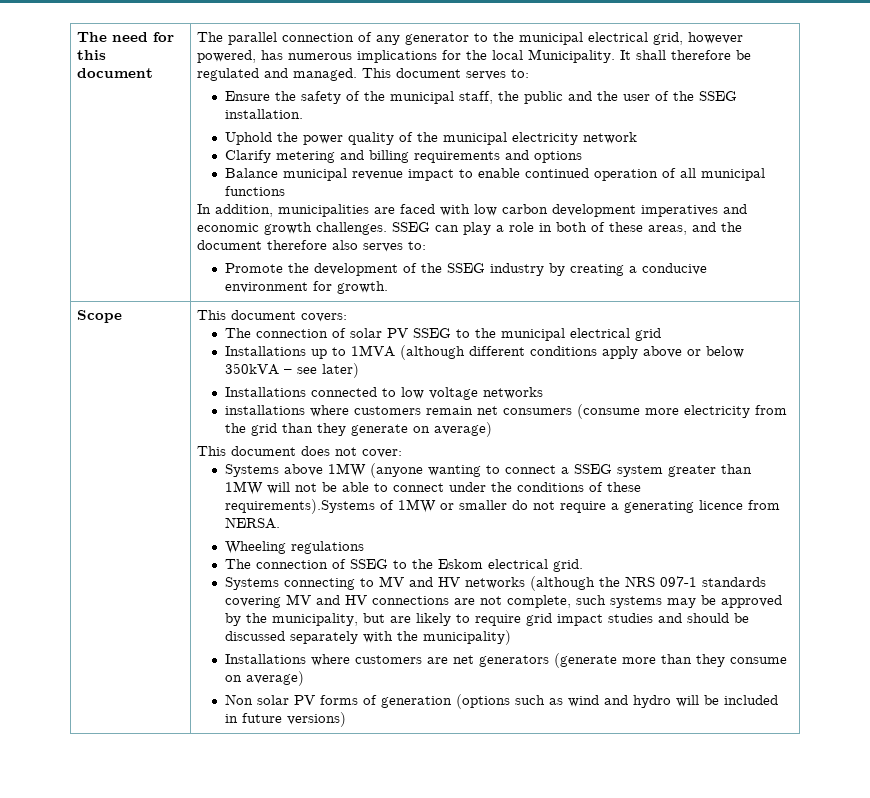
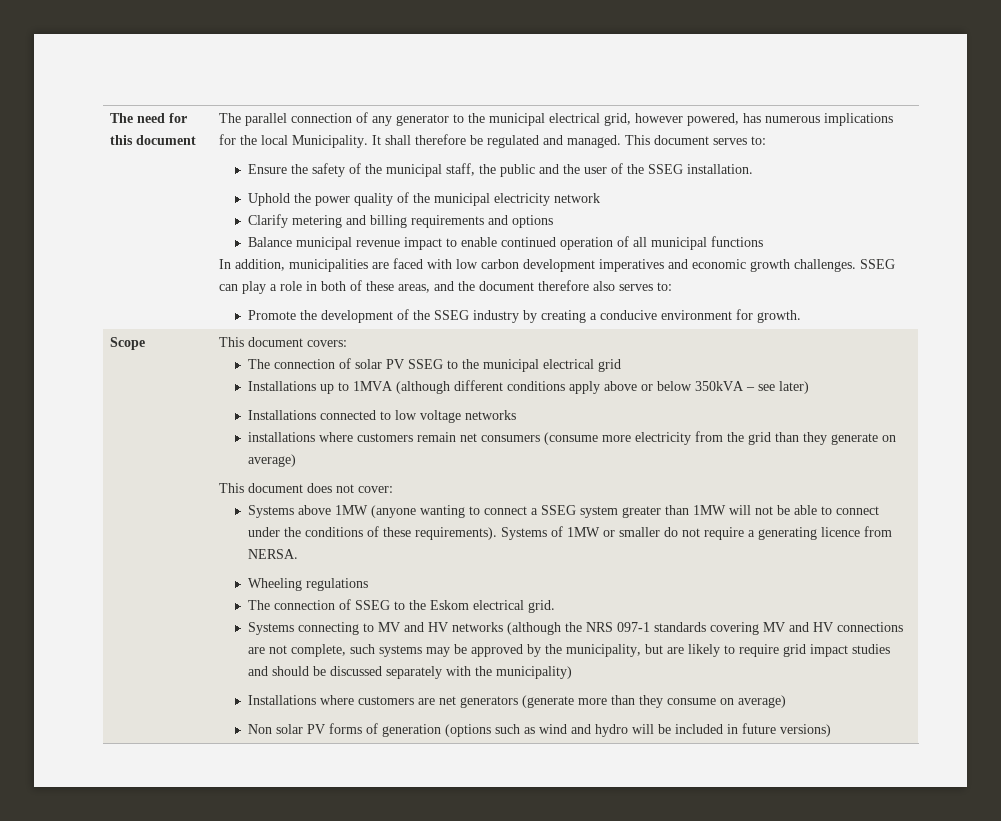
- Systems above 1MW (anyone wanting to connect a SSEG system greater than 1MW will not be able to connect under the conditions of these requirements).Systems of 1MW or smaller do not require a generating licence from NERSA.
+ Systems above 1MW (anyone wanting to connect a SSEG system greater than 1MW will not be able to connect under the conditions of these requirements). Systems of 1MW or smaller do not require a generating licence from NERSA.

